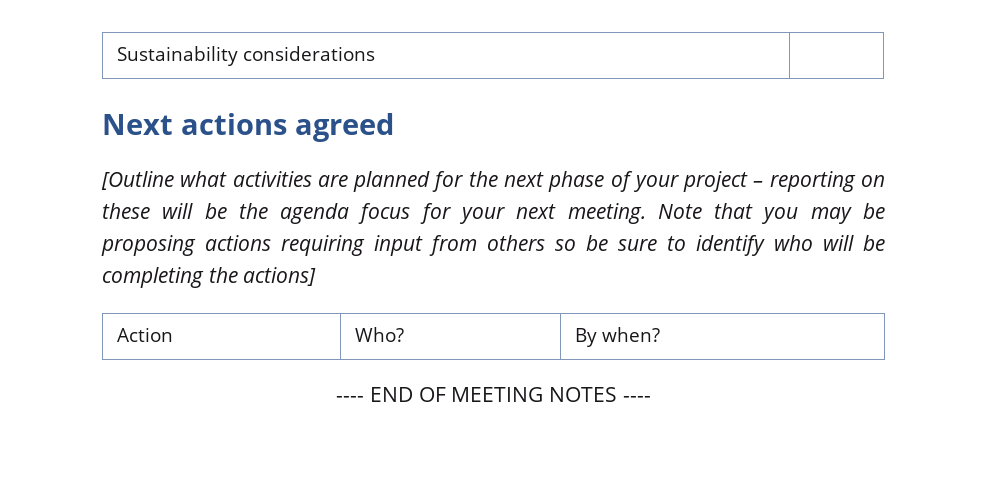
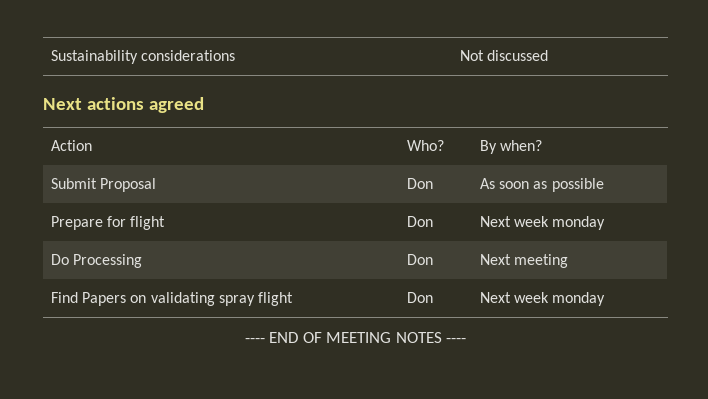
- Sustainability considerations |
+ Sustainability considerations | Not discussed
- [Outline what activities are planned for the next phase of your project – reporting on these will be the agenda focus for your next meeting. Note that you may be proposing actions requiring input from others so be sure to identify who will be completing the actions]
  Action | Who? | By when?
+ Submit Proposal | Don | As soon as possible
+ Prepare for flight | Don | Next week monday
+ Do Processing | Don | Next meeting
+ Find Papers on validating spray flight | Don | Next week monday

